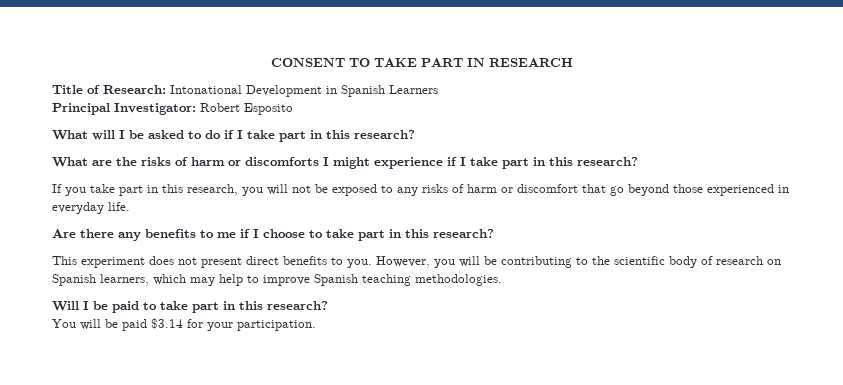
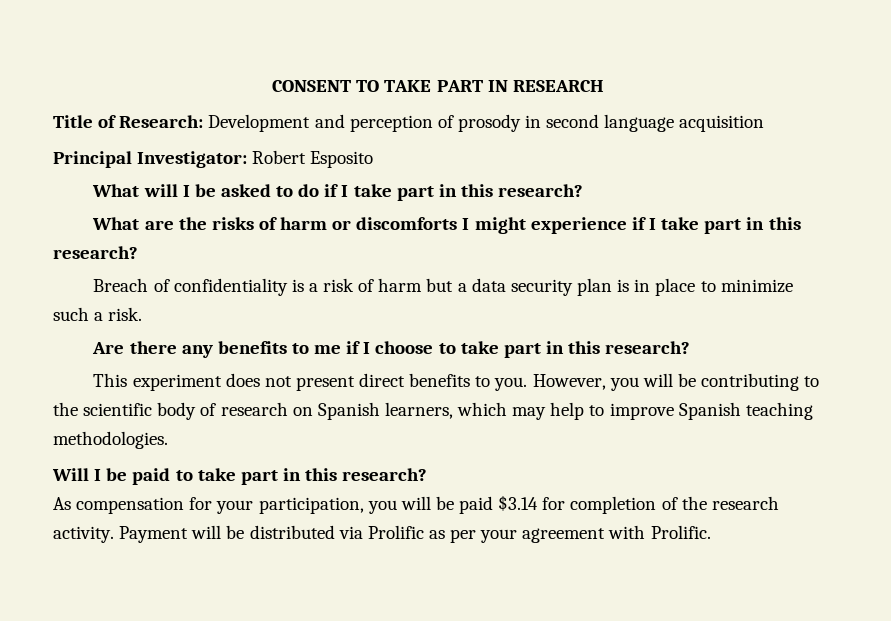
- Title of Research: Intonational Development in Spanish Learners
+ Title of Research: Development and perception of prosody in second language acquisition
- If you take part in this research, you will not be exposed to any risks of harm or discomfort that go beyond those experienced in everyday life.
+ Breach of confidentiality is a risk of harm but a data security plan is in place to minimize such a risk.
- You will be paid $3.14 for your participation.
+ As compensation for your participation, you will be paid $3.14 for completion of the research activity. Payment will be distributed via Prolific as per your agreement with Prolific.

